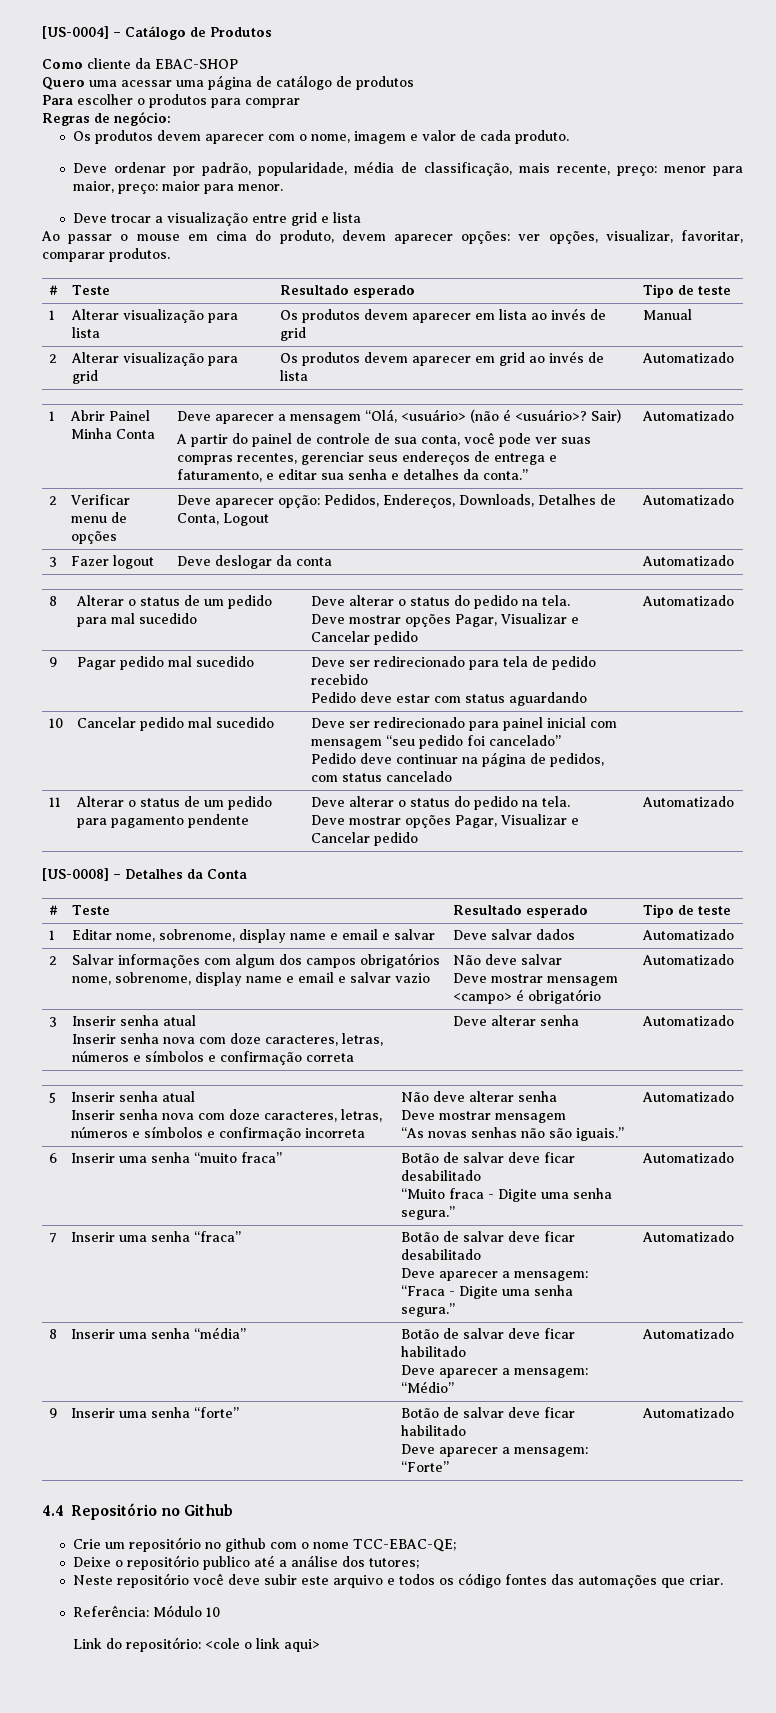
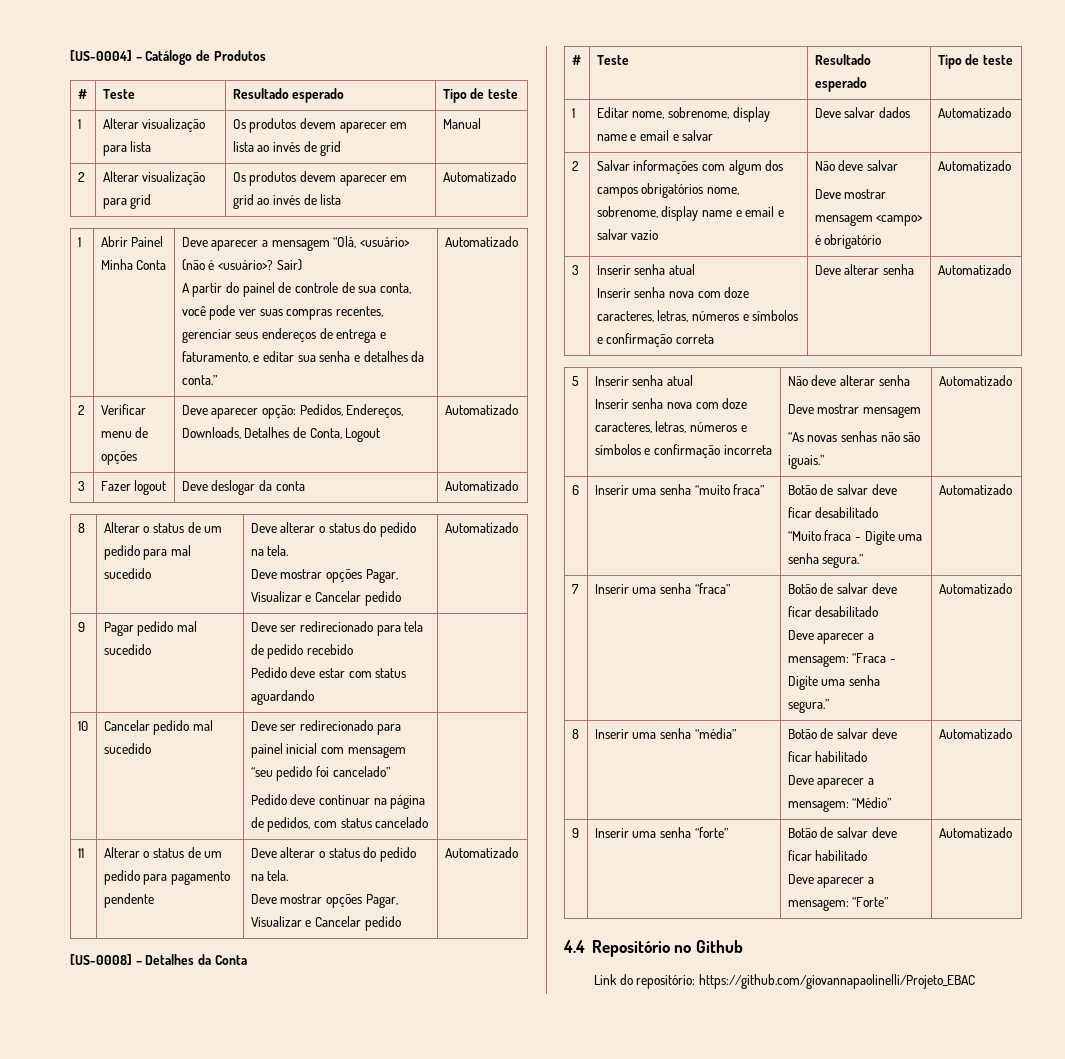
- Como cliente da EBAC-SHOP
- Quero uma acessar uma página de catálogo de produtos
- Para escolher o produtos para comprar
- Regras de negócio:
- Os produtos devem aparecer com o nome, imagem e valor de cada produto.
- Deve ordenar por padrão, popularidade, média de classificação, mais recente, preço: menor para maior, preço: maior para menor.
- Deve trocar a visualização entre grid e lista
- Ao passar o mouse em cima do produto, devem aparecer opções: ver opções, visualizar, favoritar, comparar produtos.
- Crie um repositório no github com o nome TCC-EBAC-QE;
- Deixe o repositório publico até a análise dos tutores;
- Neste repositório você deve subir este arquivo e todos os código fontes das automações que criar.
- Referência: Módulo 10
- Link do repositório: <cole o link aqui>
+ Link do repositório: https://github.com/giovannapaolinelli/Projeto_EBAC

